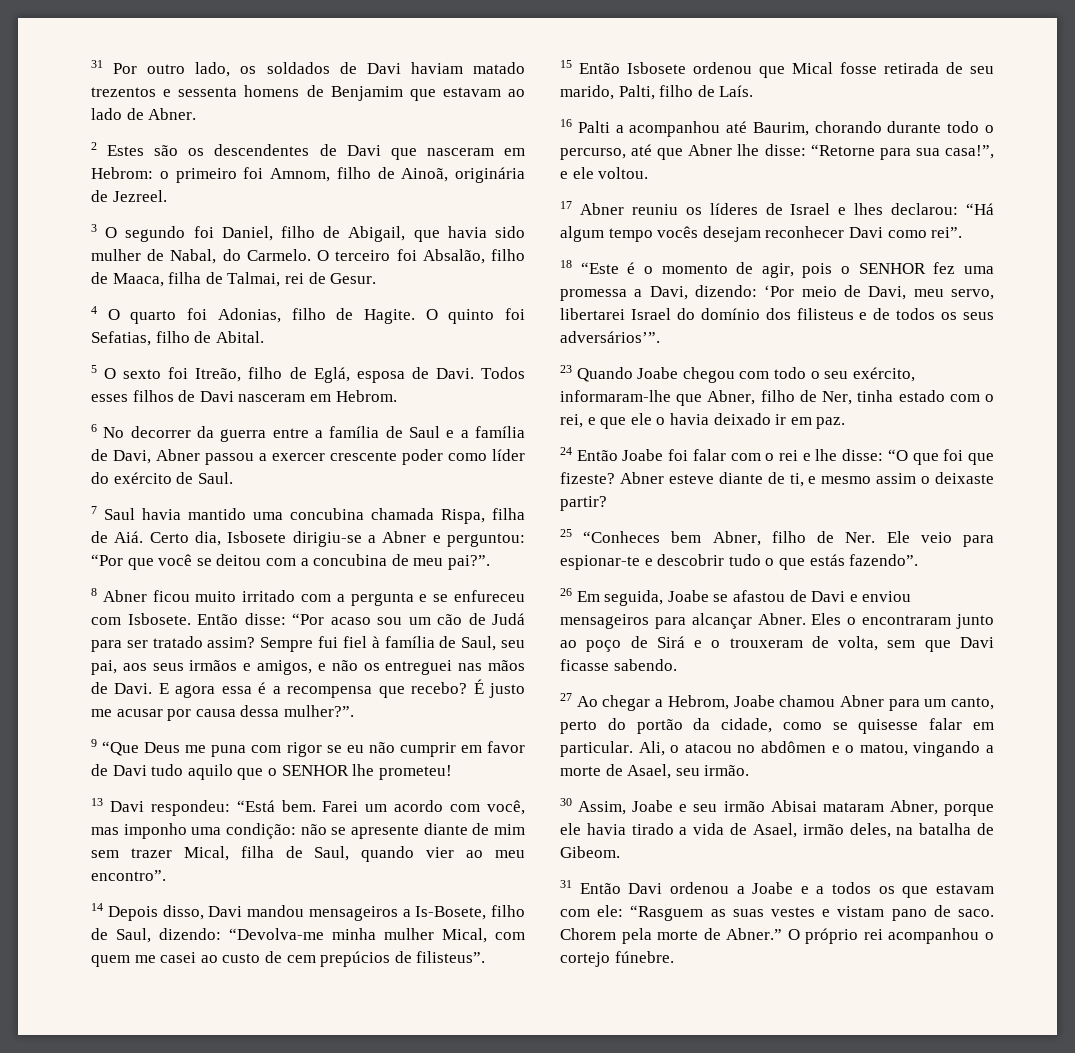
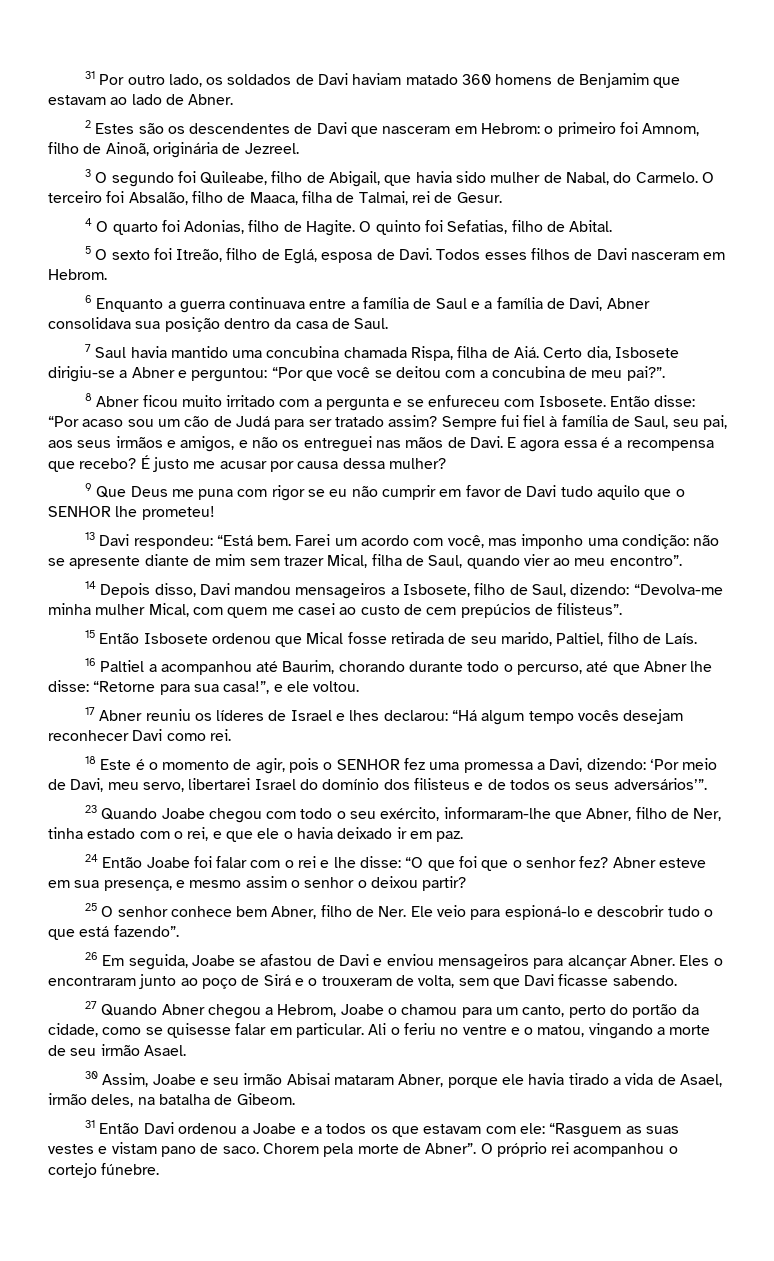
- 31 Por outro lado, os soldados de Davi haviam matado trezentos e sessenta homens de Benjamim que estavam ao lado de Abner.
+ 31 Por outro lado, os soldados de Davi haviam matado 360 homens de Benjamim que estavam ao lado de Abner.
- 3 O segundo foi Daniel, filho de Abigail, que havia sido mulher de Nabal, do Carmelo.
+ 3 O segundo foi Quileabe, filho de Abigail, que havia sido mulher de Nabal, do Carmelo.
- 6 No decorrer da guerra entre a família de Saul e a família de Davi, Abner passou a exercer crescente poder como líder do exército de Saul.
+ 6 Enquanto a guerra continuava entre a família de Saul e a família de Davi, Abner consolidava sua posição dentro da casa de Saul.
- É justo me acusar por causa dessa mulher?”.
+ É justo me acusar por causa dessa mulher?
- 9 “Que Deus me puna com rigor se eu não cumprir em favor de Davi tudo aquilo que o SENHOR lhe prometeu!
+ 9 Que Deus me puna com rigor se eu não cumprir em favor de Davi tudo aquilo que o SENHOR lhe prometeu!
- 14 Depois disso, Davi mandou mensageiros a Is-Bosete, filho de Saul, dizendo: “Devolva-me minha mulher Mical, com quem me casei ao custo de cem prepúcios de filisteus”.
+ 14 Depois disso, Davi mandou mensageiros a Isbosete, filho de Saul, dizendo: “Devolva-me minha mulher Mical, com quem me casei ao custo de cem prepúcios de filisteus”.
- 15 Então Isbosete ordenou que Mical fosse retirada de seu marido, Palti, filho de Laís.
+ 15 Então Isbosete ordenou que Mical fosse retirada de seu marido, Paltiel, filho de Laís.
- 16 Palti a acompanhou até Baurim, chorando durante todo o percurso, até que Abner lhe disse: “Retorne para sua casa!”, e ele voltou.
+ 16 Paltiel a acompanhou até Baurim, chorando durante todo o percurso, até que Abner lhe disse: “Retorne para sua casa!”, e ele voltou.
- 17 Abner reuniu os líderes de Israel e lhes declarou: “Há algum tempo vocês desejam reconhecer Davi como rei”.
+ 17 Abner reuniu os líderes de Israel e lhes declarou: “Há algum tempo vocês desejam reconhecer Davi como rei.
- 18 “Este é o momento de agir, pois o SENHOR fez uma promessa a Davi, dizendo: ‘Por meio de Davi, meu servo, libertarei Israel do domínio dos filisteus e de todos os seus adversários’”.
+ 18 Este é o momento de agir, pois o SENHOR fez uma promessa a Davi, dizendo: ‘Por meio de Davi, meu servo, libertarei Israel do domínio dos filisteus e de todos os seus adversários’”.
- 24 Então Joabe foi falar com o rei e lhe disse: “O que foi que fizeste? Abner esteve diante de ti, e mesmo assim o deixaste partir?
+ 24 Então Joabe foi falar com o rei e lhe disse: “O que foi que o senhor fez? Abner esteve em sua presença, e mesmo assim o senhor o deixou partir?
- 25 “Conheces bem Abner, filho de Ner. Ele veio para espionar-te e descobrir tudo o que estás fazendo”.
+ 25 O senhor conhece bem Abner, filho de Ner. Ele veio para espioná-lo e descobrir tudo o que está fazendo”.
- 27 Ao chegar a Hebrom, Joabe chamou Abner para um canto, perto do portão da cidade, como se quisesse falar em particular.
+ 27 Quando Abner chegou a Hebrom, Joabe o chamou para um canto, perto do portão da cidade, como se quisesse falar em particular.
- Ali, o atacou no abdômen e o matou, vingando a morte de Asael, seu irmão.
+ Ali o feriu no ventre e o matou, vingando a morte de seu irmão Asael.
- Chorem pela morte de Abner.”
+ Chorem pela morte de Abner”.

